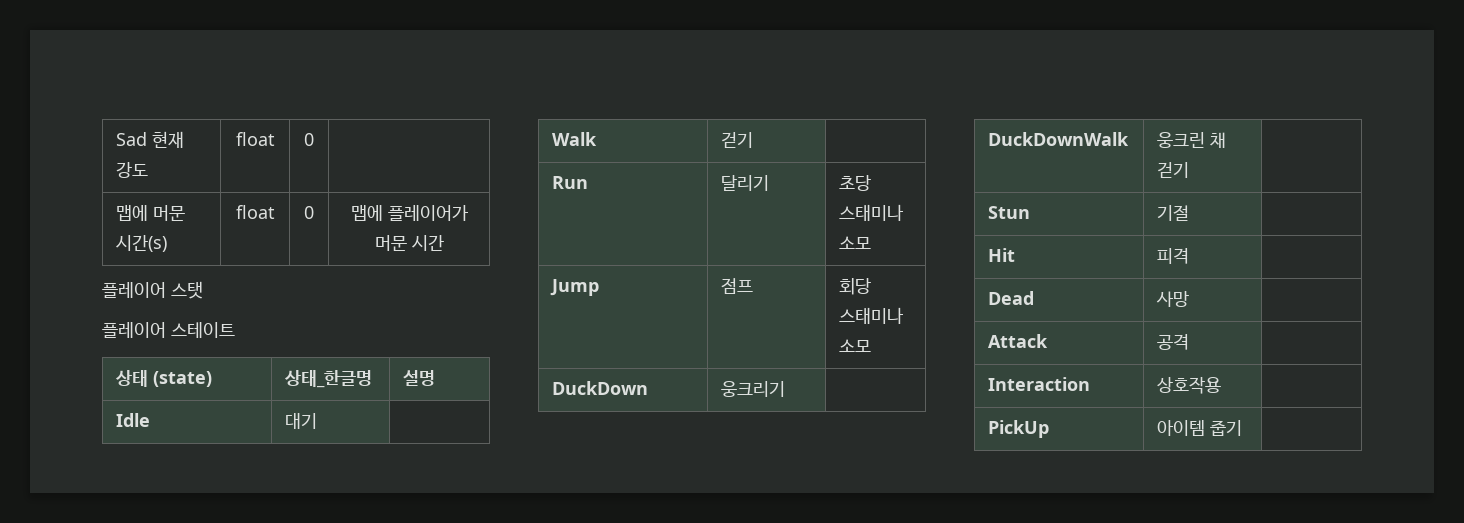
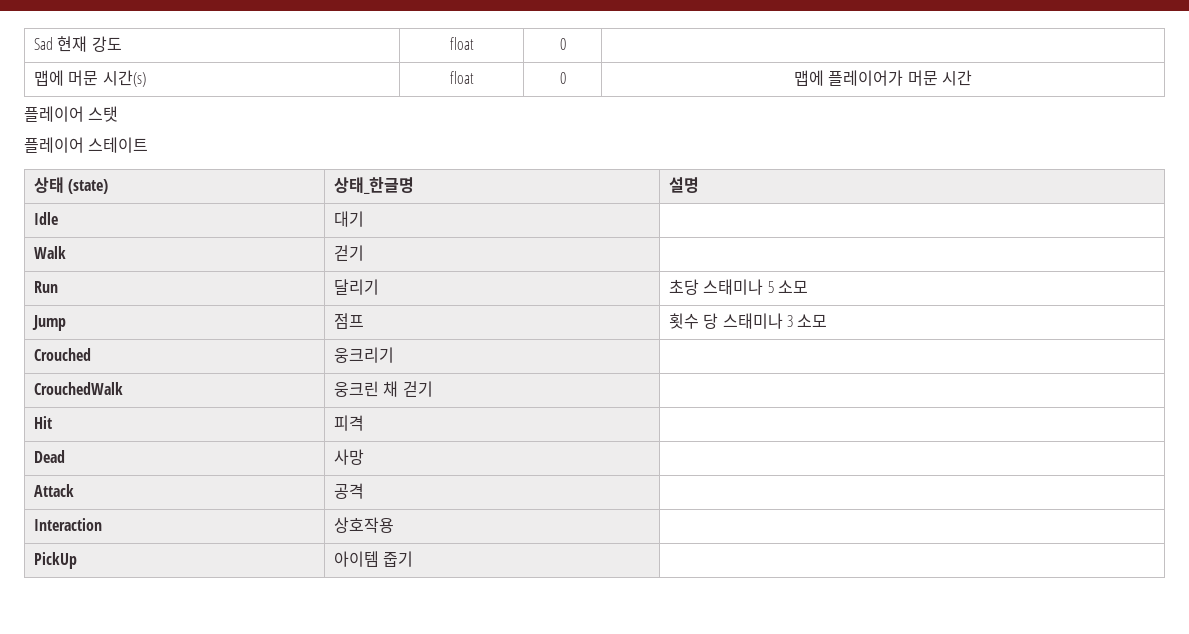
- Run | 달리기 | 초당 스태미나 소모
+ Run | 달리기 | 초당 스태미나 5 소모
- Jump | 점프 | 회당 스태미나 소모
- DuckDown | 웅크리기 |
+ Jump | 점프 | 횟수 당 스태미나 3 소모
+ Crouched | 웅크리기 |
- DuckDownWalk | 웅크린 채 걷기 |
+ CrouchedWalk | 웅크린 채 걷기 |
- Stun | 기절 |

